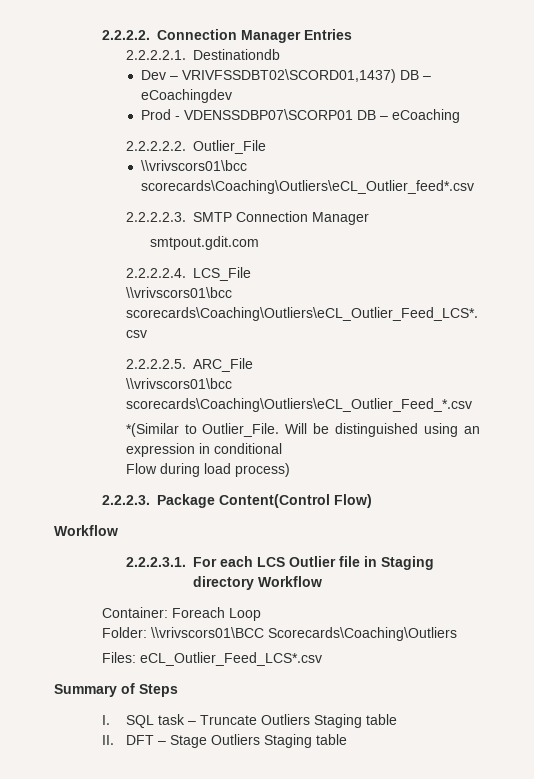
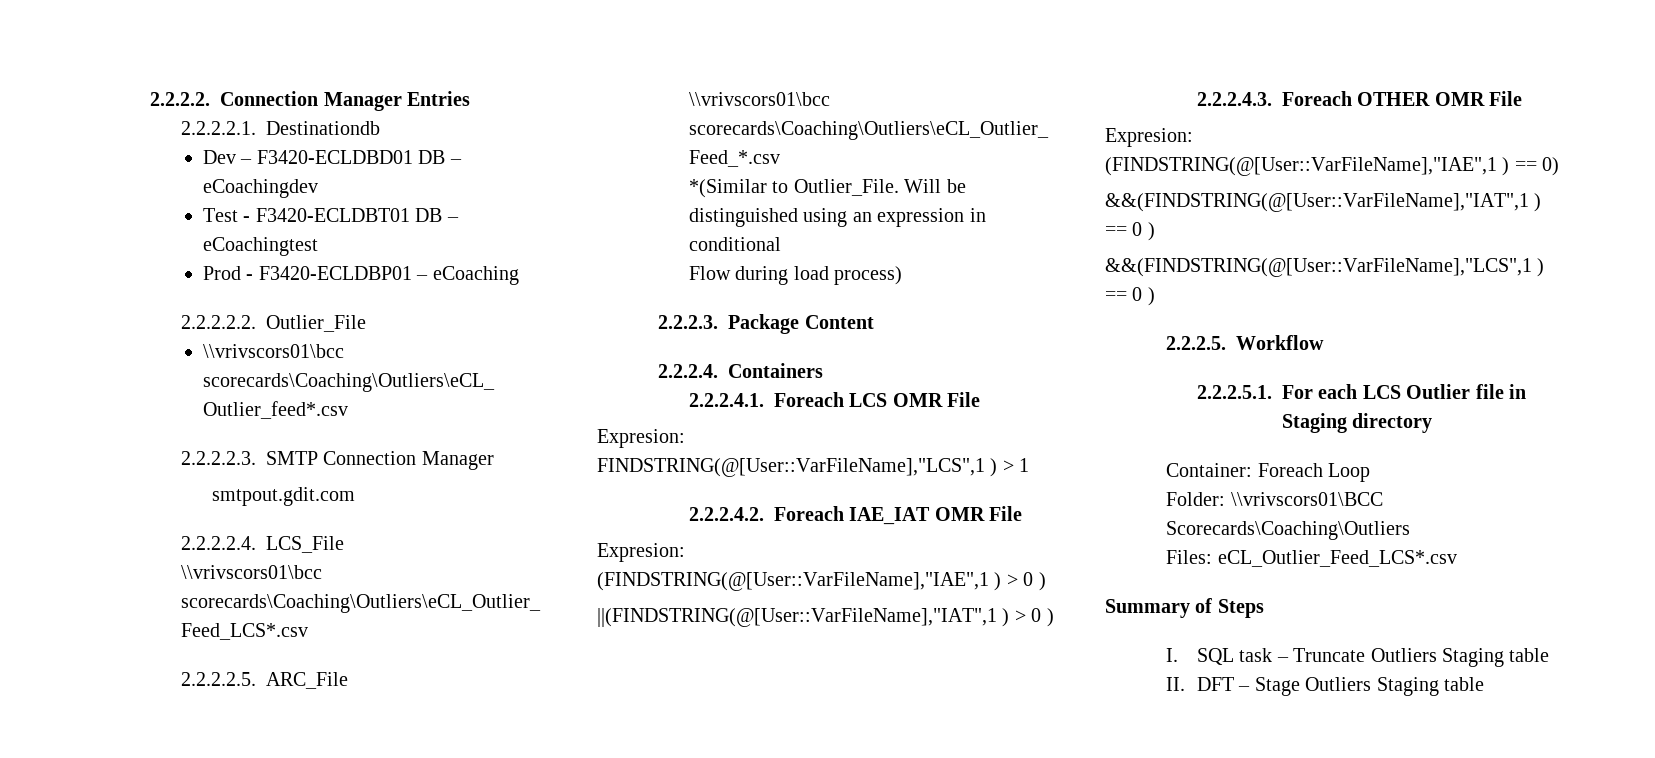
- Dev – VRIVFSSDBT02\SCORD01,1437) DB – eCoachingdev
+ Dev – F3420-ECLDBD01 DB – eCoachingdev
+ Test - F3420-ECLDBT01 DB – eCoachingtest
- Prod - VDENSSDBP07\SCORP01 DB – eCoaching
+ Prod - F3420-ECLDBP01 – eCoaching
- 2.2.2.3. Package Content(Control Flow)
- Workflow
- 2.2.2.3.1. For each LCS Outlier file in Staging directory Workflow
+ 2.2.2.3. Package Content
+ 2.2.2.4. Containers
+ 2.2.2.4.1. Foreach LCS OMR File
+ Expresion: FINDSTRING(@[User::VarFileName],"LCS",1 ) > 1
+ 2.2.2.4.2. Foreach IAE_IAT OMR File
+ Expresion: (FINDSTRING(@[User::VarFileName],"IAE",1 ) > 0 )
+ ||(FINDSTRING(@[User::VarFileName],"IAT",1 ) > 0 )
+ 2.2.2.4.3. Foreach OTHER OMR File
+ Expresion: (FINDSTRING(@[User::VarFileName],"IAE",1 ) == 0)
+ &&(FINDSTRING(@[User::VarFileName],"IAT",1 ) == 0 )
+ &&(FINDSTRING(@[User::VarFileName],"LCS",1 ) == 0 )
+ 2.2.2.5. Workflow
+ 2.2.2.5.1. For each LCS Outlier file in Staging directory

